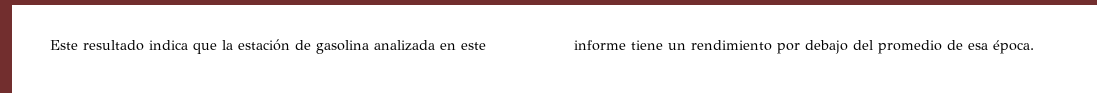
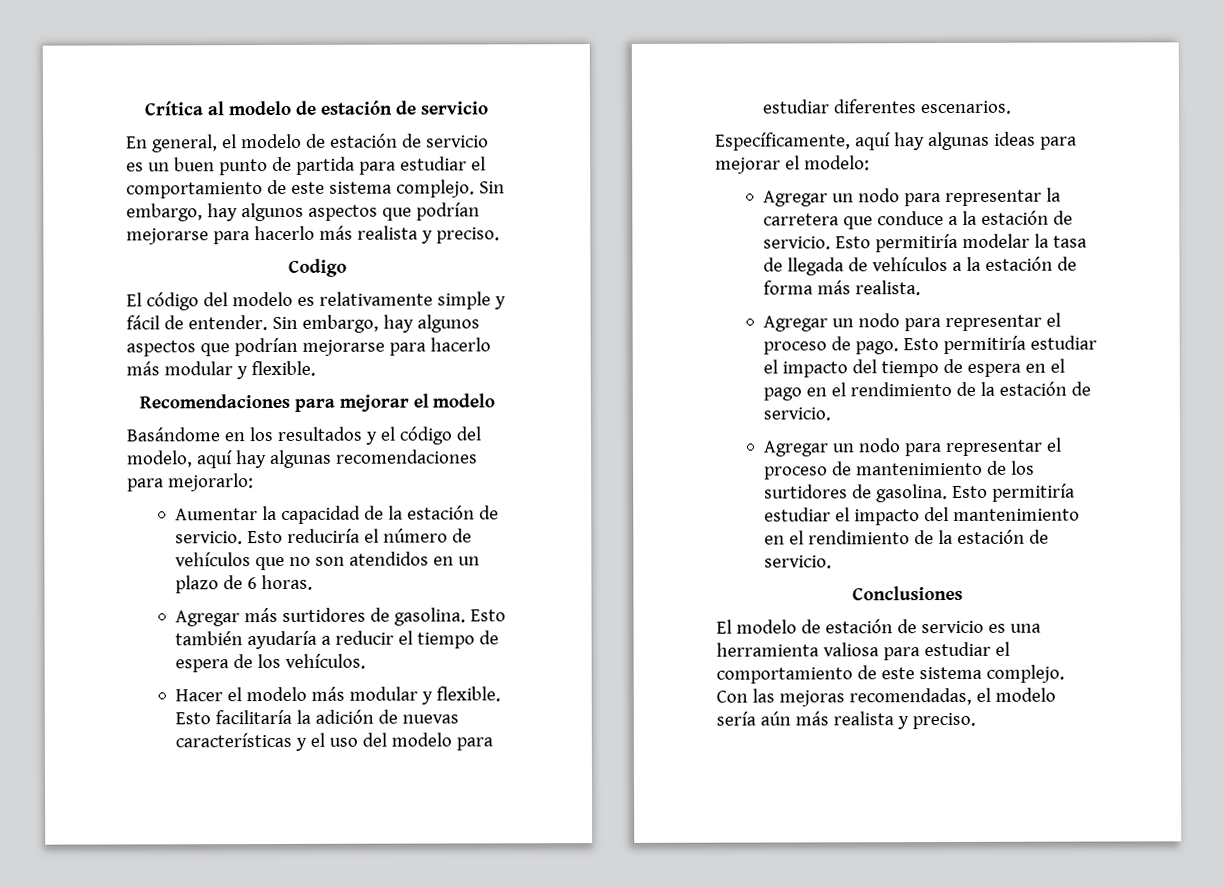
- Este resultado indica que la estación de gasolina analizada en este informe tiene un rendimiento por debajo del promedio de esa época.
+ Crítica al modelo de estación de servicio
+ En general, el modelo de estación de servicio es un buen punto de partida para estudiar el comportamiento de este sistema complejo. Sin embargo, hay algunos aspectos que podrían mejorarse para hacerlo más realista y preciso.
+ Codigo
+ El código del modelo es relativamente simple y fácil de entender. Sin embargo, hay algunos aspectos que podrían mejorarse para hacerlo más modular y flexible.
+ Recomendaciones para mejorar el modelo
+ Basándome en los resultados y el código del modelo, aquí hay algunas recomendaciones para mejorarlo:
+ Aumentar la capacidad de la estación de servicio. Esto reduciría el número de vehículos que no son atendidos en un plazo de 6 horas.
+ Agregar más surtidores de gasolina. Esto también ayudaría a reducir el tiempo de espera de los vehículos.
+ Hacer el modelo más modular y flexible. Esto facilitaría la adición de nuevas características y el uso del modelo para estudiar diferentes escenarios.
+ Específicamente, aquí hay algunas ideas para mejorar el modelo:
+ Agregar un nodo para representar la carretera que conduce a la estación de servicio. Esto permitiría modelar la tasa de llegada de vehículos a la estación de forma más realista.
+ Agregar un nodo para representar el proceso de pago. Esto permitiría estudiar el impacto del tiempo de espera en el pago en el rendimiento de la estación de servicio.
+ Agregar un nodo para representar el proceso de mantenimiento de los surtidores de gasolina. Esto permitiría estudiar el impacto del mantenimiento en el rendimiento de la estación de servicio.
+ Conclusiones
+ El modelo de estación de servicio es una herramienta valiosa para estudiar el comportamiento de este sistema complejo. Con las mejoras recomendadas, el modelo sería aún más realista y preciso.

